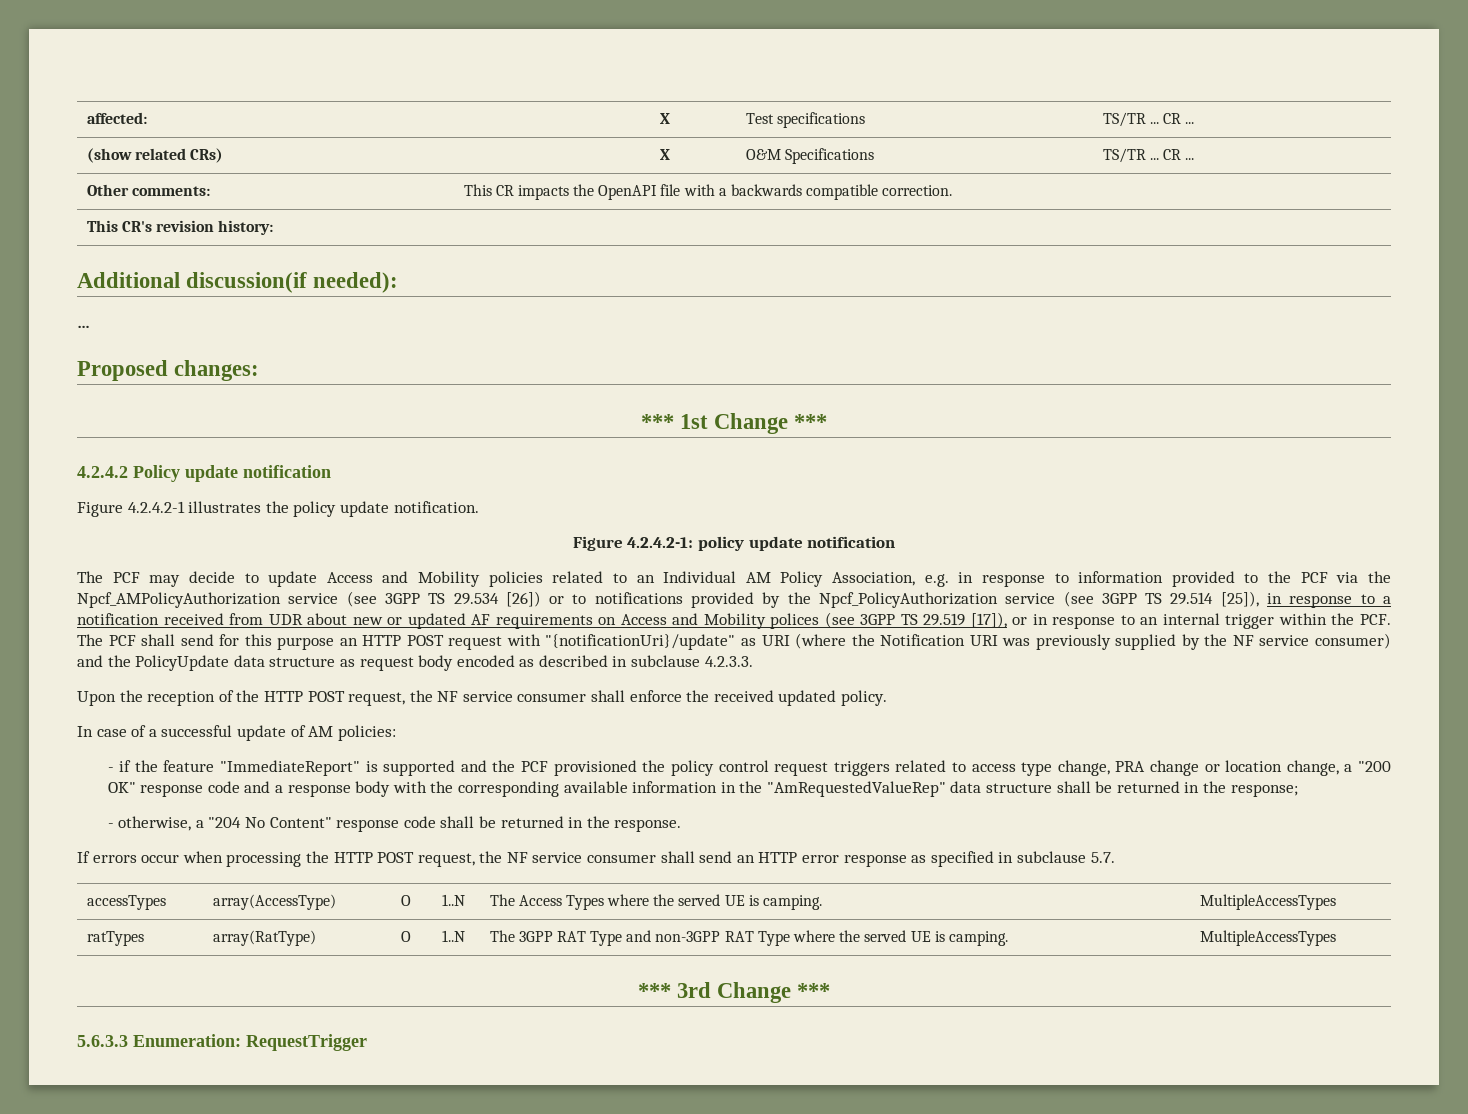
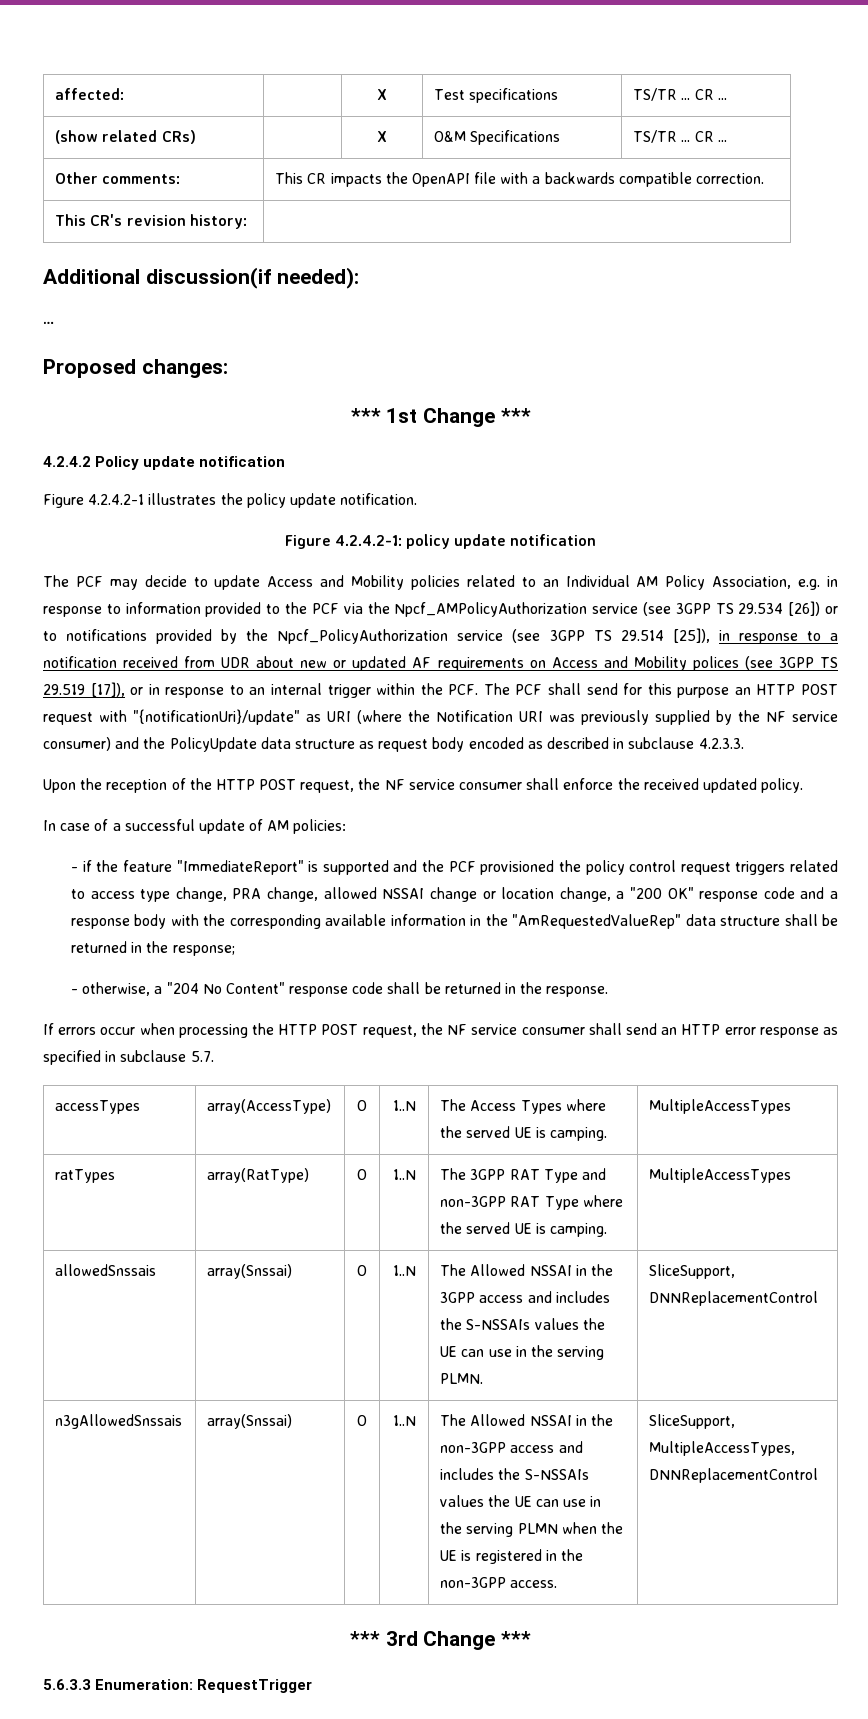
- - if the feature "ImmediateReport" is supported and the PCF provisioned the policy control request triggers related to access type change, PRA change or location change, a "200 OK" response code and a response body with the corresponding available information in the "AmRequestedValueRep" data structure shall be returned in the response;
+ - if the feature "ImmediateReport" is supported and the PCF provisioned the policy control request triggers related to access type change, PRA change, allowed NSSAI change or location change, a "200 OK" response code and a response body with the corresponding available information in the "AmRequestedValueRep" data structure shall be returned in the response;
+ allowedSnssais | array(Snssai) | O | 1..N | The Allowed NSSAI in the 3GPP access and includes the S-NSSAIs values the UE can use in the serving PLMN. | SliceSupport, DNNReplacementControl
+ n3gAllowedSnssais | array(Snssai) | O | 1..N | The Allowed NSSAI in the non-3GPP access and includes the S-NSSAIs values the UE can use in the serving PLMN when the UE is registered in the non-3GPP access. | SliceSupport, MultipleAccessTypes, DNNReplacementControl

